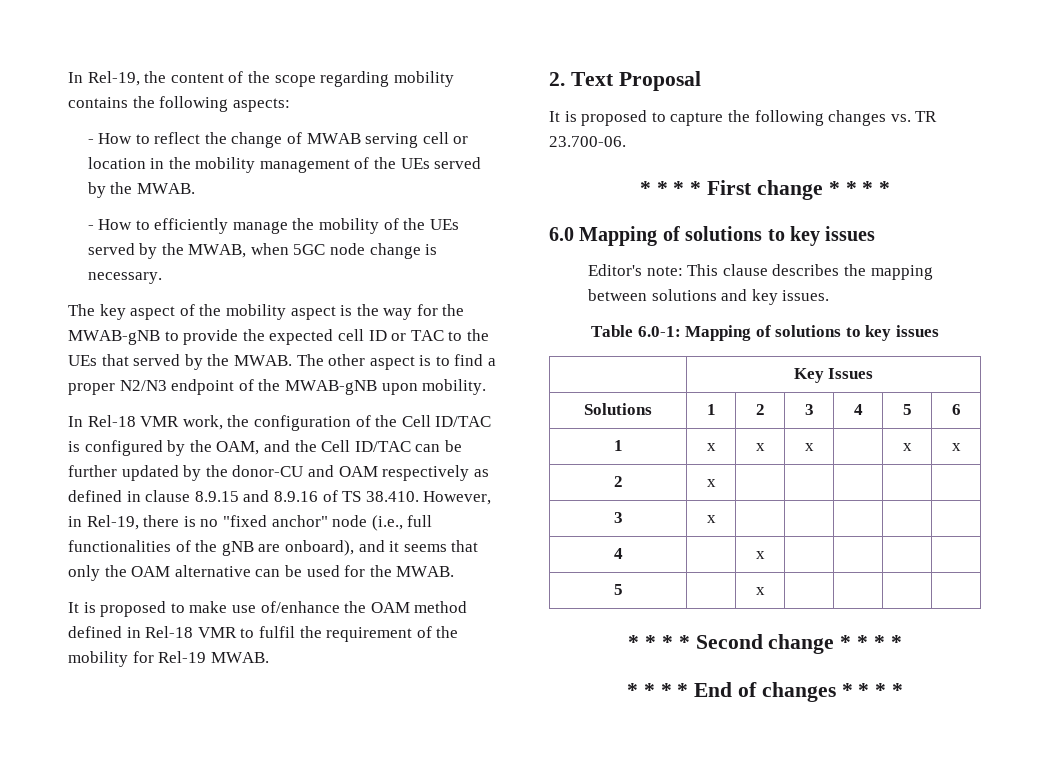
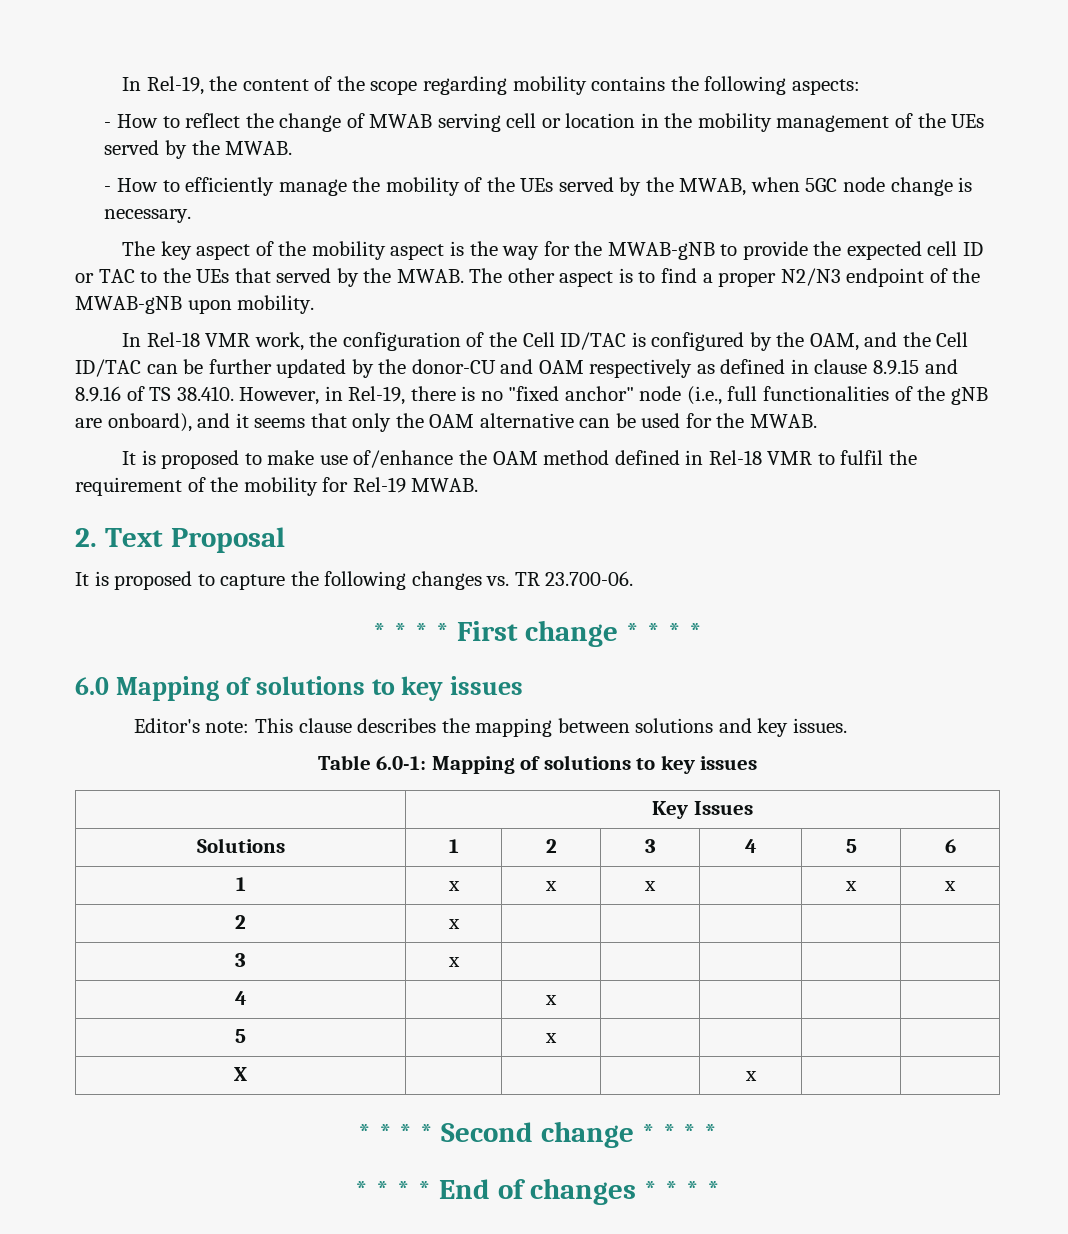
+ X | | | | x | |

